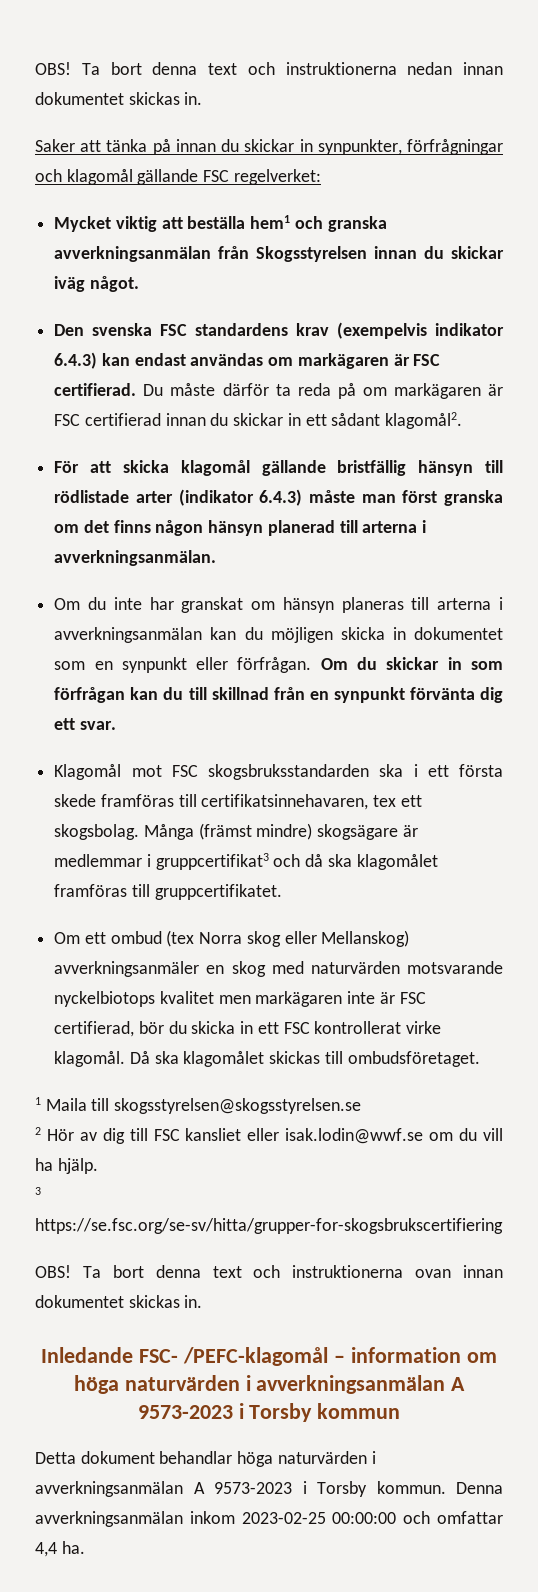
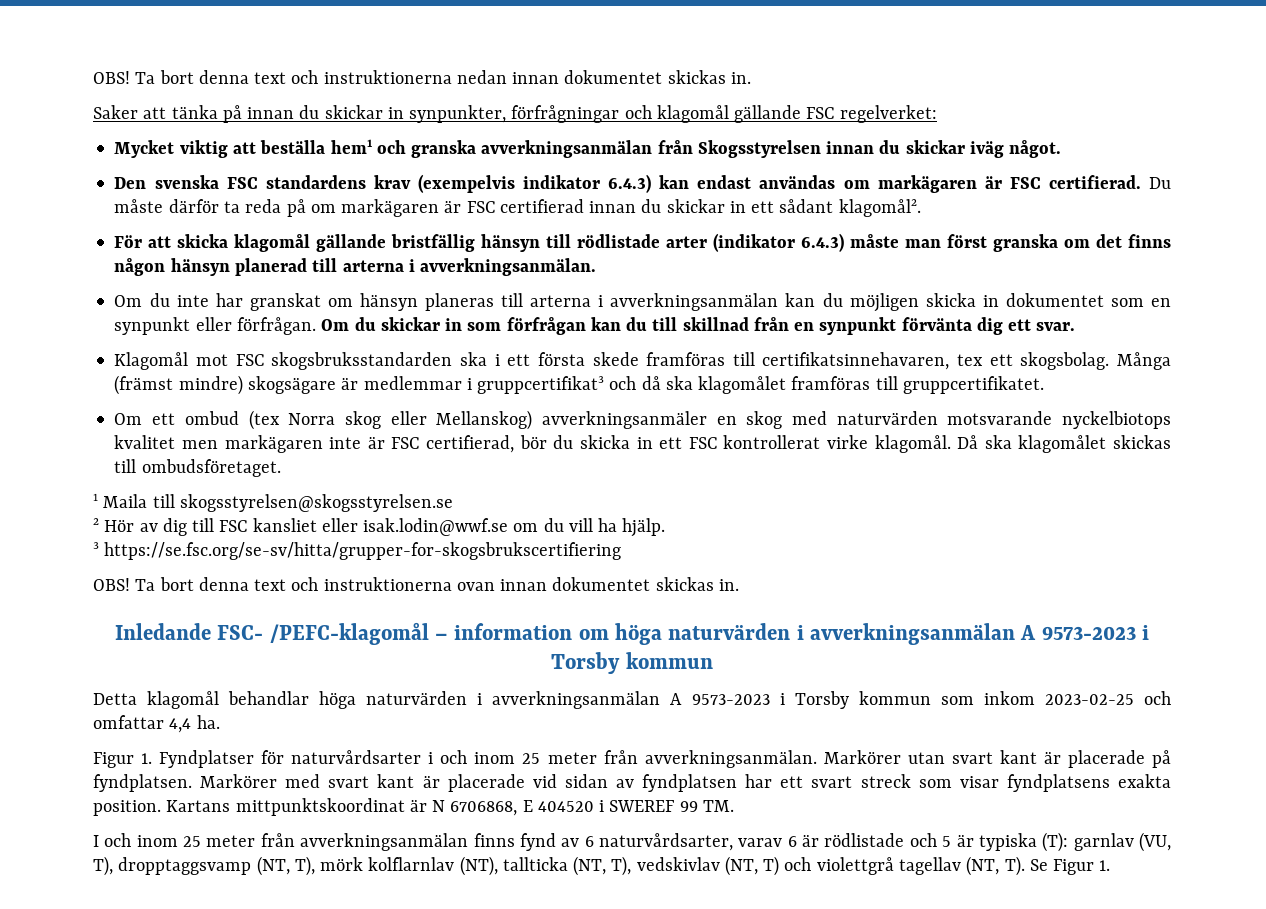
- Detta dokument behandlar höga naturvärden i avverkningsanmälan A 9573-2023 i Torsby kommun. Denna avverkningsanmälan inkom 2023-02-25 00:00:00 och omfattar 4,4 ha.
+ Detta klagomål behandlar höga naturvärden i avverkningsanmälan A 9573-2023 i Torsby kommun som inkom 2023-02-25 och omfattar 4,4 ha.
+ Figur 1. Fyndplatser för naturvårdsarter i och inom 25 meter från avverkningsanmälan. Markörer utan svart kant är placerade på fyndplatsen. Markörer med svart kant är placerade vid sidan av fyndplatsen har ett svart streck som visar fyndplatsens exakta position. Kartans mittpunktskoordinat är N 6706868, E 404520 i SWEREF 99 TM.
+ I och inom 25 meter från avverkningsanmälan finns fynd av 6 naturvårdsarter, varav 6 är rödlistade och 5 är typiska (T): garnlav (VU, T), dropptaggsvamp (NT, T), mörk kolflarnlav (NT), tallticka (NT, T), vedskivlav (NT, T) och violettgrå tagellav (NT, T). Se Figur 1.

